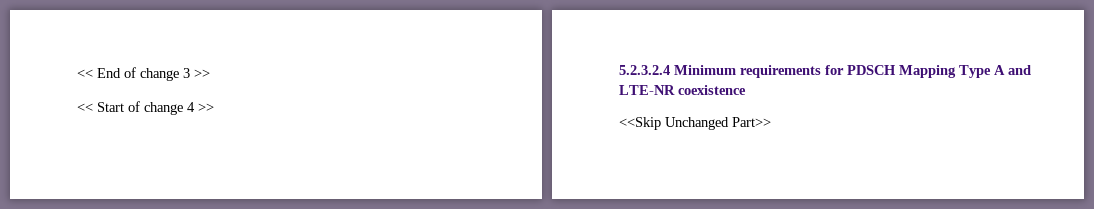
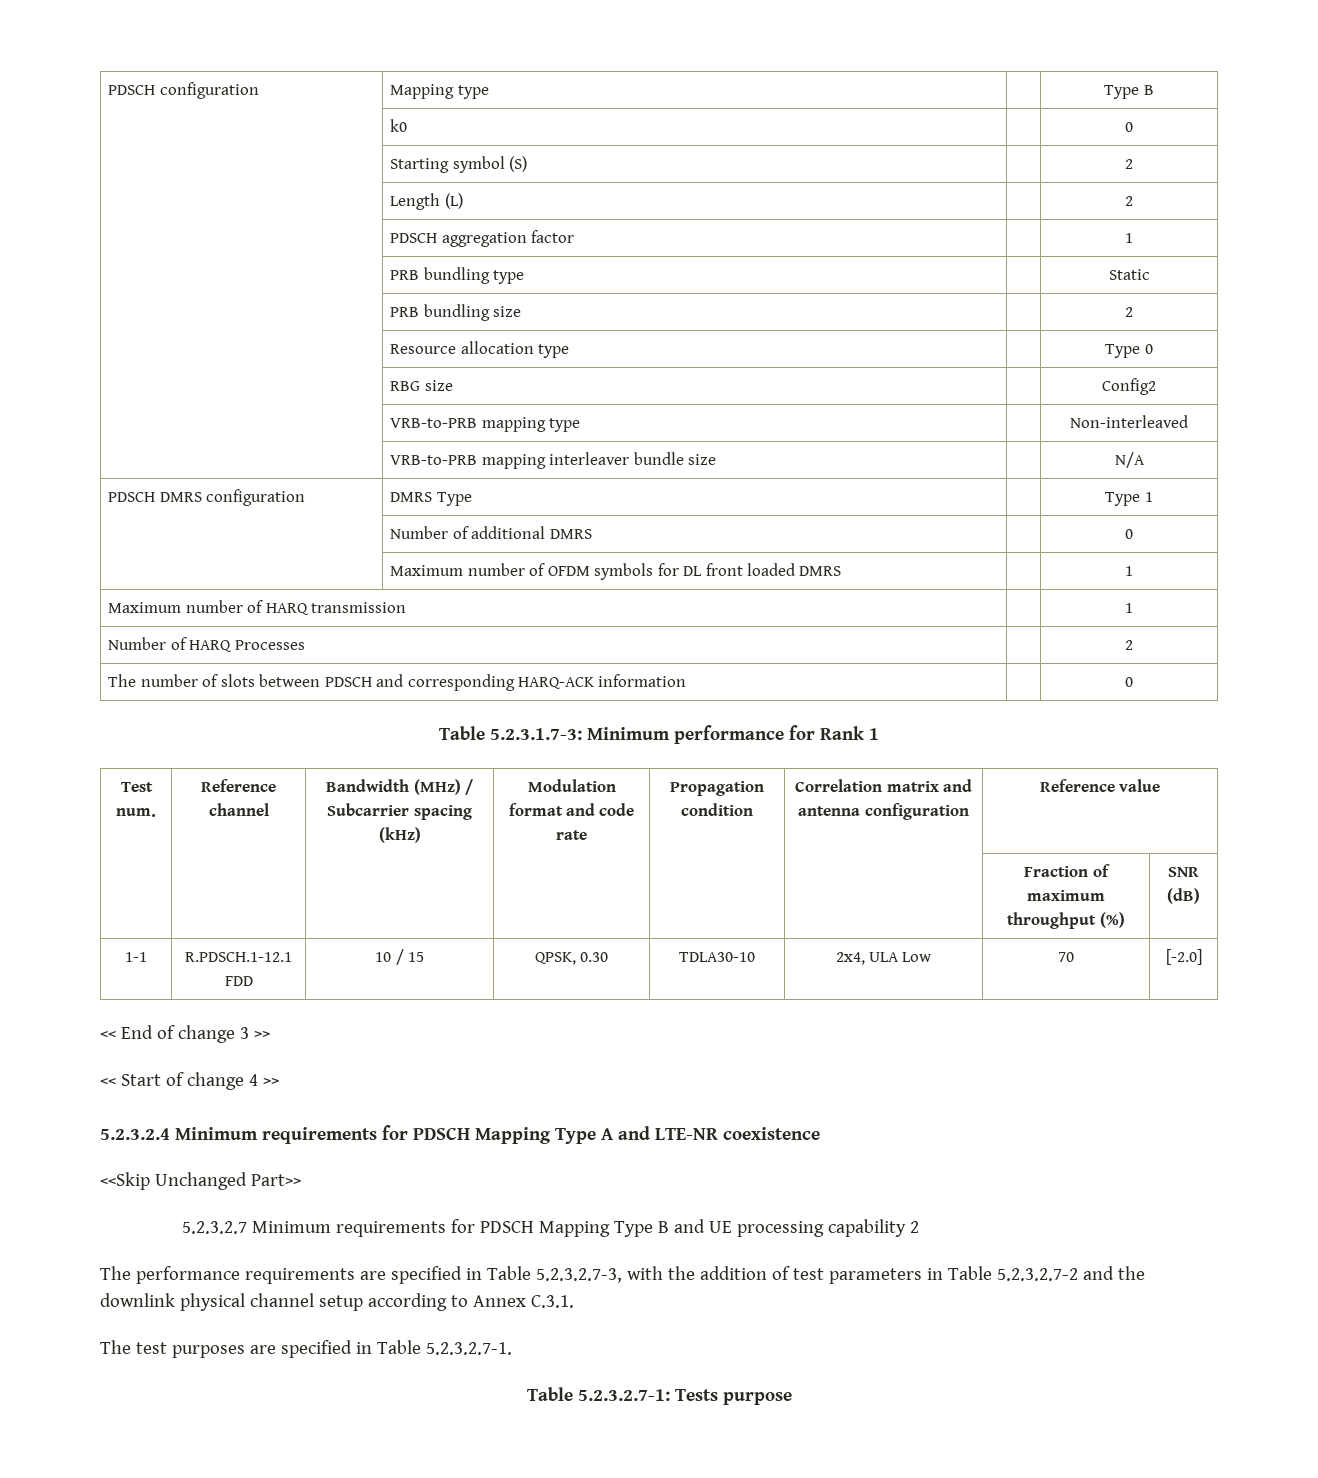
+ PDSCH configuration | Mapping type | | Type B
+ | k0 | | 0
+ | Starting symbol (S) | | 2
+ | Length (L) | | 2
+ | PDSCH aggregation factor | | 1
+ | PRB bundling type | | Static
+ | PRB bundling size | | 2
+ | Resource allocation type | | Type 0
+ | RBG size | | Config2
+ | VRB-to-PRB mapping type | | Non-interleaved
+ | VRB-to-PRB mapping interleaver bundle size | | N/A
+ PDSCH DMRS configuration | DMRS Type | | Type 1
+ | Number of additional DMRS | | 0
+ | Maximum number of OFDM symbols for DL front loaded DMRS | | 1
+ Maximum number of HARQ transmission | | 1
+ Number of HARQ Processes | | 2
+ The number of slots between PDSCH and corresponding HARQ-ACK information | | 0
+ Table 5.2.3.1.7-3: Minimum performance for Rank 1
+ Test num. | Reference channel | Bandwidth (MHz) / Subcarrier spacing (kHz) | Modulation format and code rate | Propagation condition | Correlation matrix and antenna configuration | Reference value
+ | | | | | | Fraction of maximum throughput (%) | SNR (dB)
+ 1-1 | R.PDSCH.1-12.1 FDD | 10 / 15 | QPSK, 0.30 | TDLA30-10 | 2x4, ULA Low | 70 | [-2.0]
+ 5.2.3.2.7 Minimum requirements for PDSCH Mapping Type B and UE processing capability 2
+ The performance requirements are specified in Table 5.2.3.2.7-3, with the addition of test parameters in Table 5.2.3.2.7-2 and the downlink physical channel setup according to Annex C.3.1.
+ The test purposes are specified in Table 5.2.3.2.7-1.
+ Table 5.2.3.2.7-1: Tests purpose

